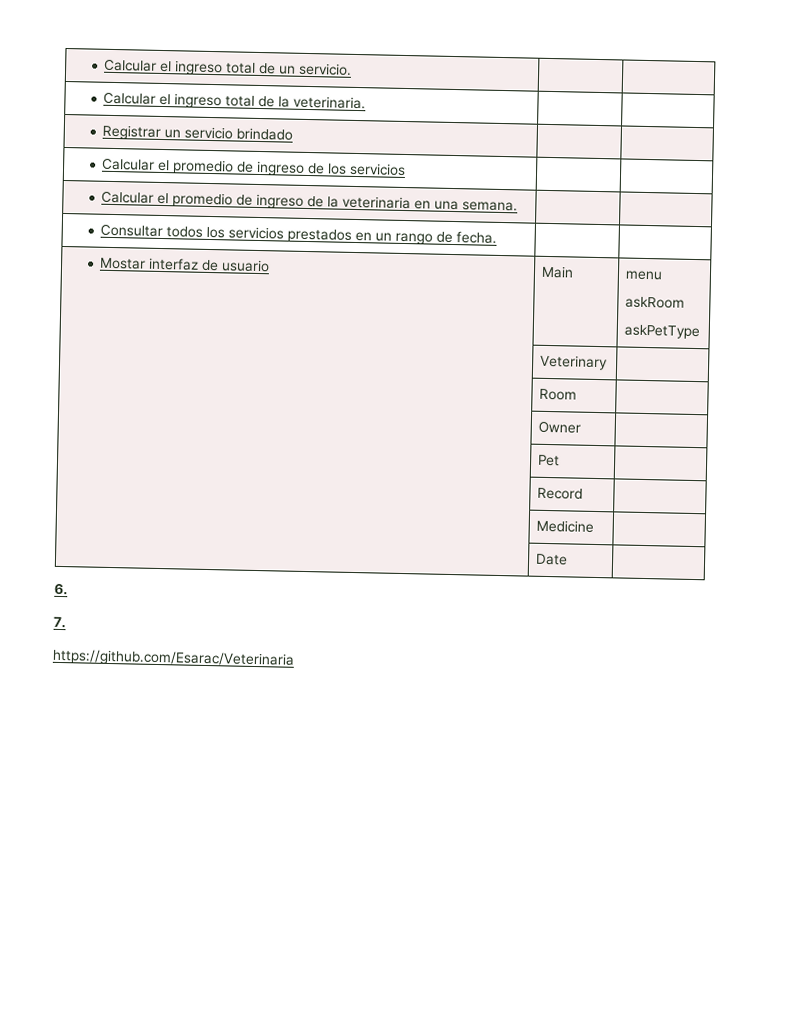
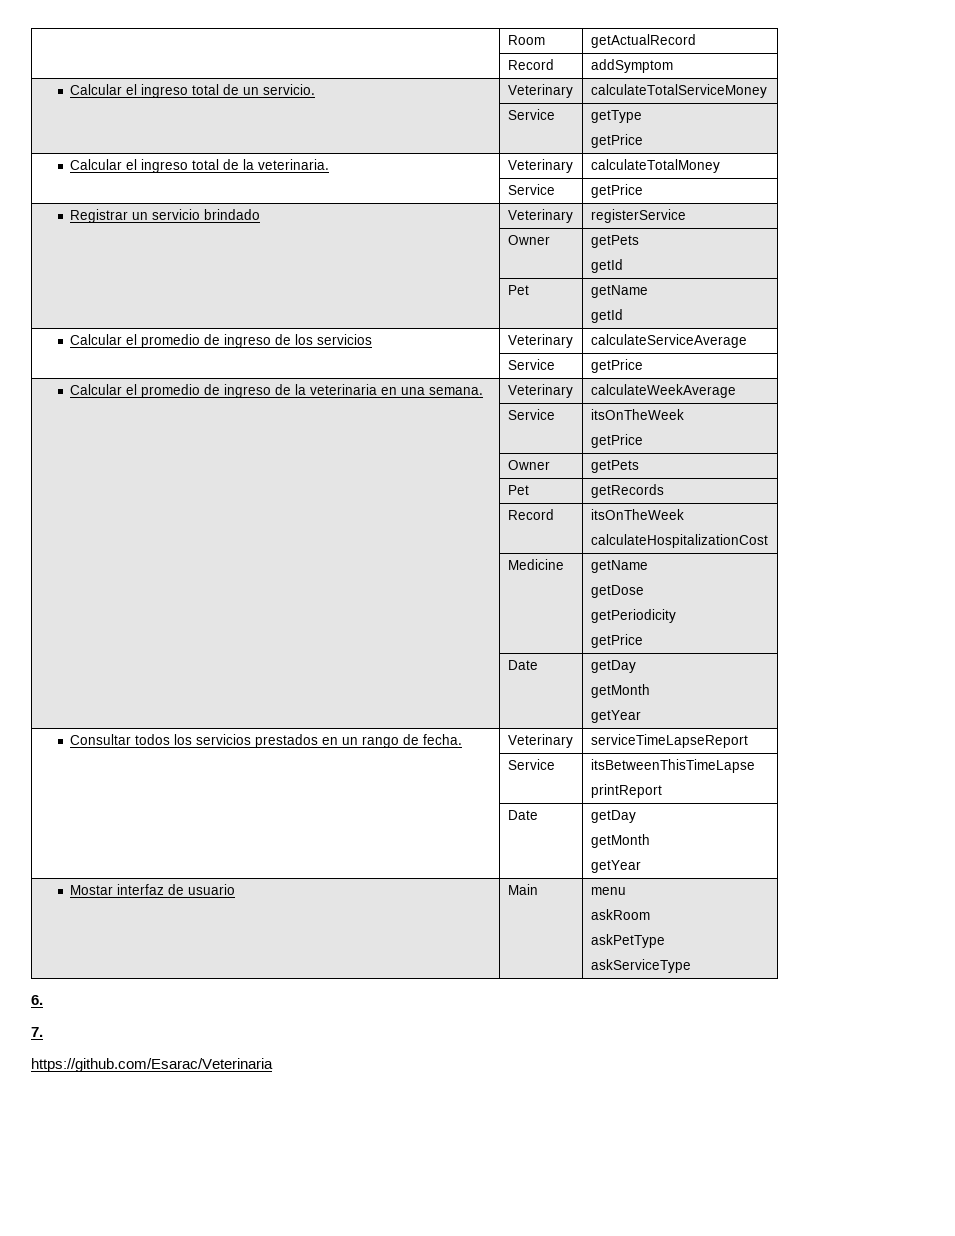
+ | Room | getActualRecord
+ | Record | addSymptom
- Calcular el ingreso total de un servicio. | |
+ Calcular el ingreso total de un servicio. | Veterinary | calculateTotalServiceMoney
+ | Service | getType
+ getPrice
- Calcular el ingreso total de la veterinaria. | |
+ Calcular el ingreso total de la veterinaria. | Veterinary | calculateTotalMoney
+ | Service | getPrice
- Registrar un servicio brindado | |
+ Registrar un servicio brindado | Veterinary | registerService
+ | Owner | getPets
+ getId
+ | Pet | getName
+ getId
- Calcular el promedio de ingreso de los servicios | |
+ Calcular el promedio de ingreso de los servicios | Veterinary | calculateServiceAverage
+ | Service | getPrice
- Calcular el promedio de ingreso de la veterinaria en una semana. | |
+ Calcular el promedio de ingreso de la veterinaria en una semana. | Veterinary | calculateWeekAverage
+ | Service | itsOnTheWeek
+ getPrice
+ | Owner | getPets
+ | Pet | getRecords
+ | Record | itsOnTheWeek
+ calculateHospitalizationCost
+ | Medicine | getName
+ getDose
+ getPeriodicity
+ getPrice
+ | Date | getDay
+ getMonth
+ getYear
- Consultar todos los servicios prestados en un rango de fecha. | |
+ Consultar todos los servicios prestados en un rango de fecha. | Veterinary | serviceTimeLapseReport
+ | Service | itsBetweenThisTimeLapse
+ printReport
+ | Date | getDay
+ getMonth
+ getYear
  Mostar interfaz de usuario | Main | menu
  askRoom
  askPetType
- | Veterinary |
- | Room |
- | Owner |
- | Pet |
- | Record |
- | Medicine |
- | Date |
+ askServiceType

